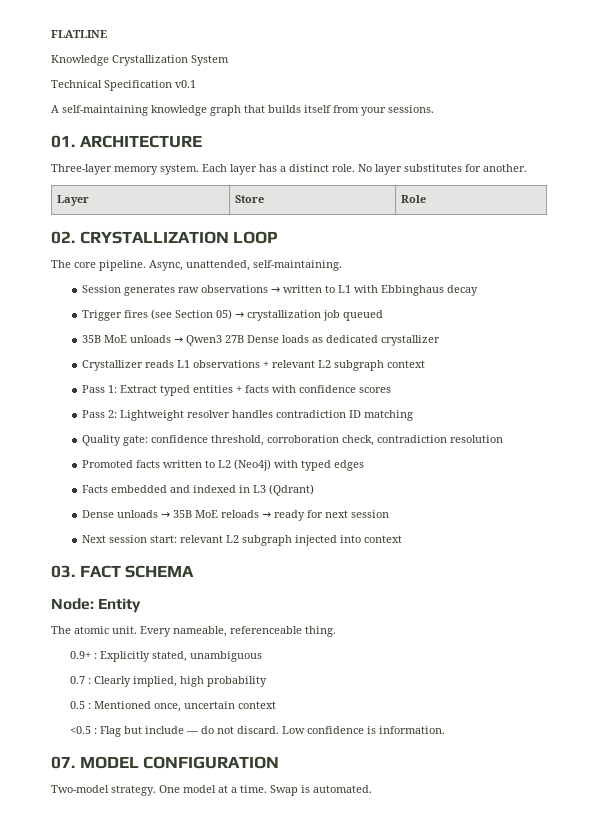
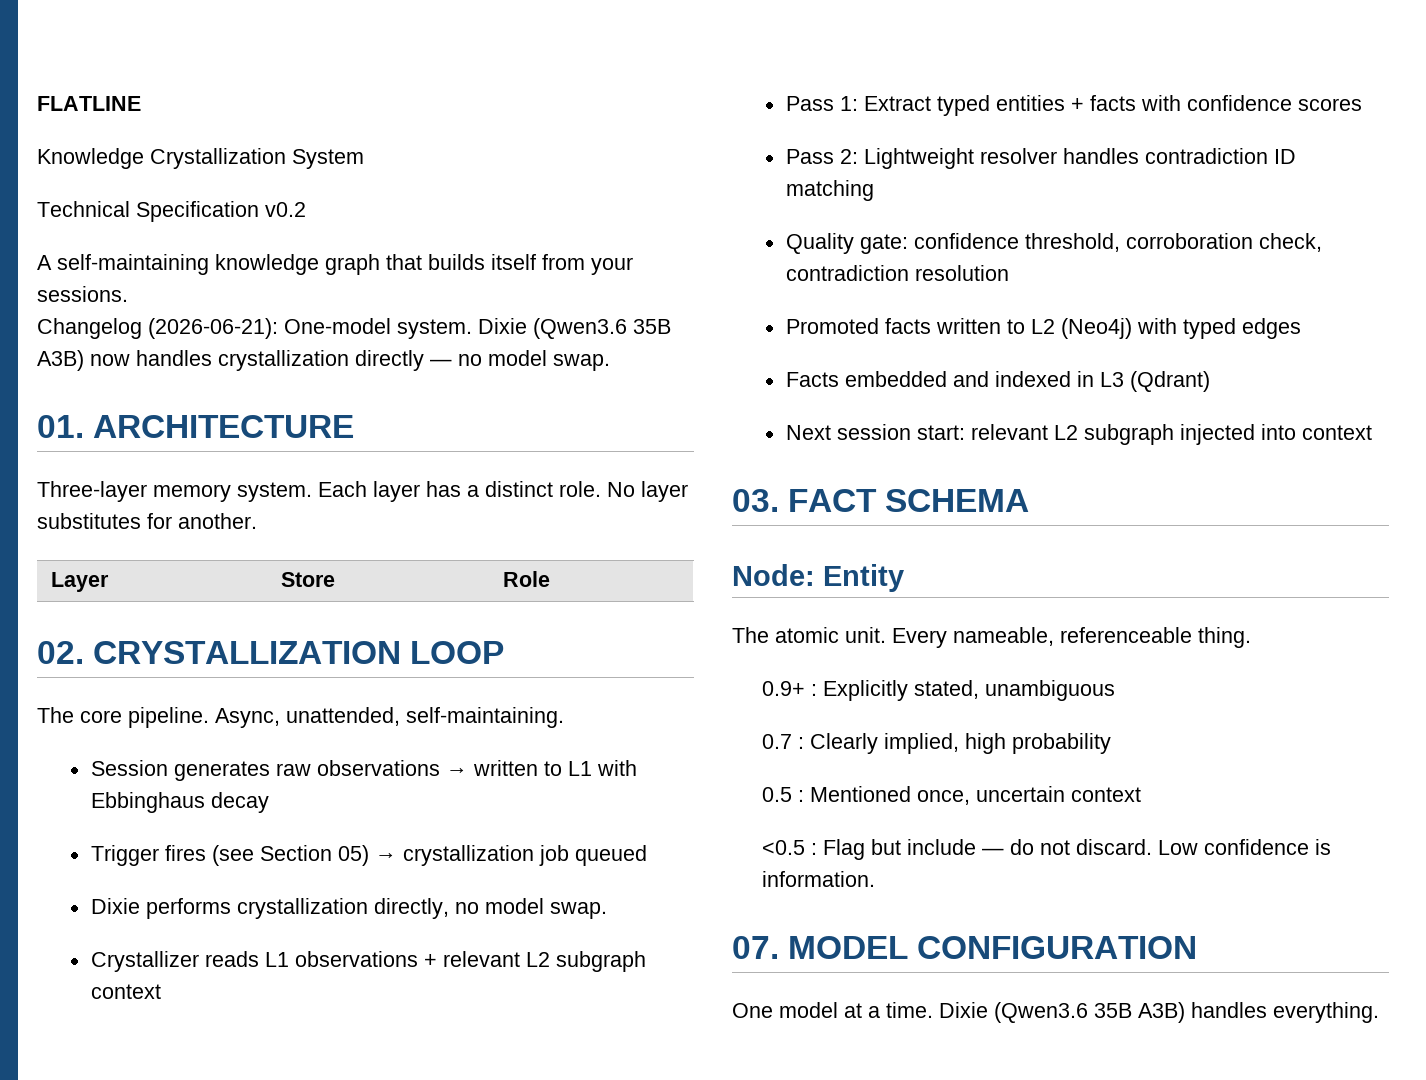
- Technical Specification v0.1
+ Technical Specification v0.2
+ Changelog (2026-06-21): One-model system. Dixie (Qwen3.6 35B A3B) now handles crystallization directly — no model swap.
- 35B MoE unloads → Qwen3 27B Dense loads as dedicated crystallizer
+ Dixie performs crystallization directly, no model swap.
- Dense unloads → 35B MoE reloads → ready for next session
- Two-model strategy.
- Swap is automated.
+ Dixie (Qwen3.6 35B A3B) handles everything.

